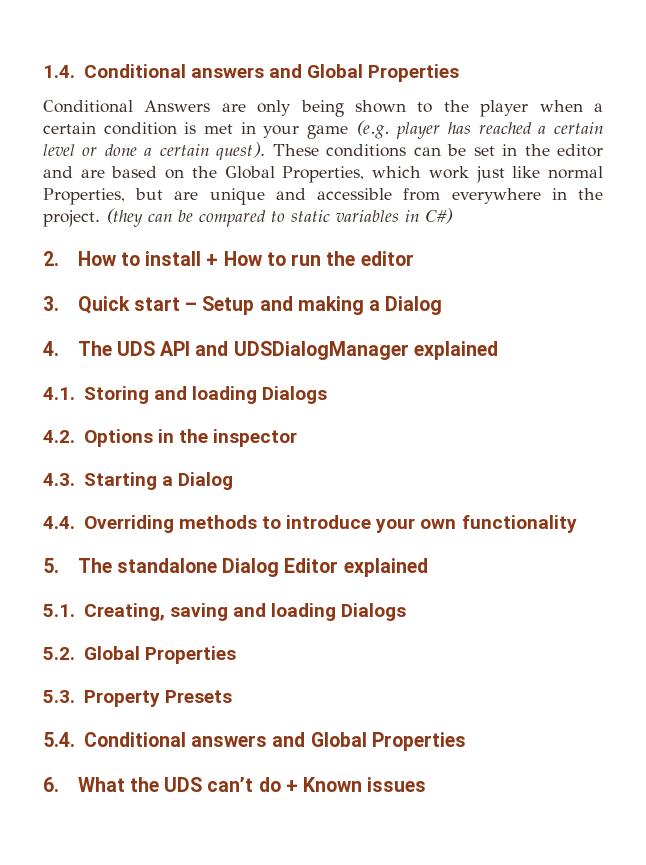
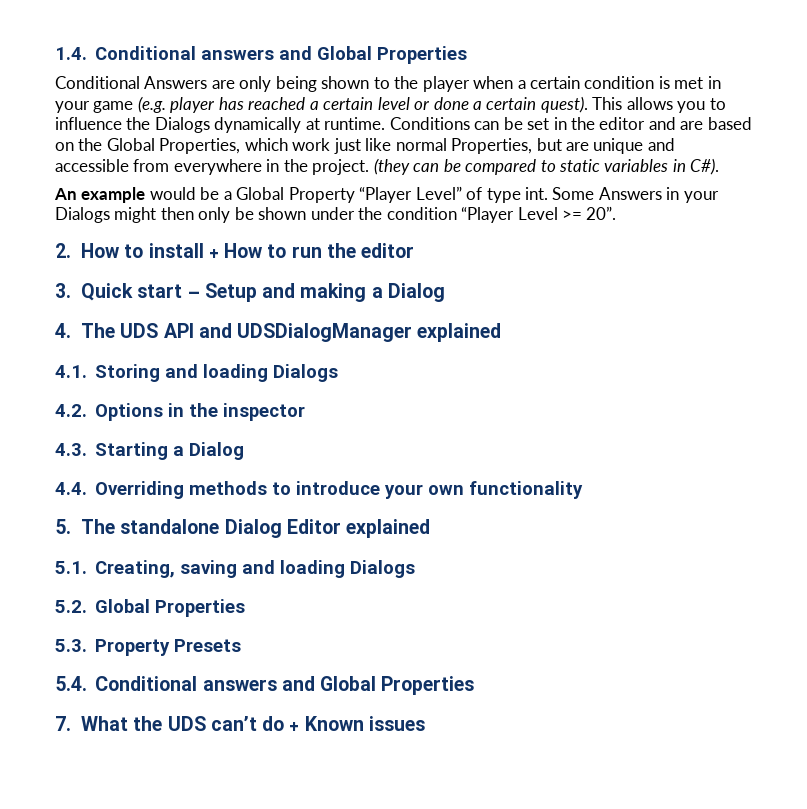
- These conditions can be set in the editor and are based on the Global Properties, which work just like normal Properties, but are unique and accessible from everywhere in the project.
+ This allows you to influence the Dialogs dynamically at runtime. Conditions can be set in the editor and are based on the Global Properties, which work just like normal Properties, but are unique and accessible from everywhere in the project.
- (they can be compared to static variables in C#)
+ (they can be compared to static variables in C#).
+ An example would be a Global Property “Player Level” of type int. Some Answers in your Dialogs might then only be shown under the condition “Player Level >= 20”.
- 6. What the UDS can’t do + Known issues
+ 7. What the UDS can’t do + Known issues

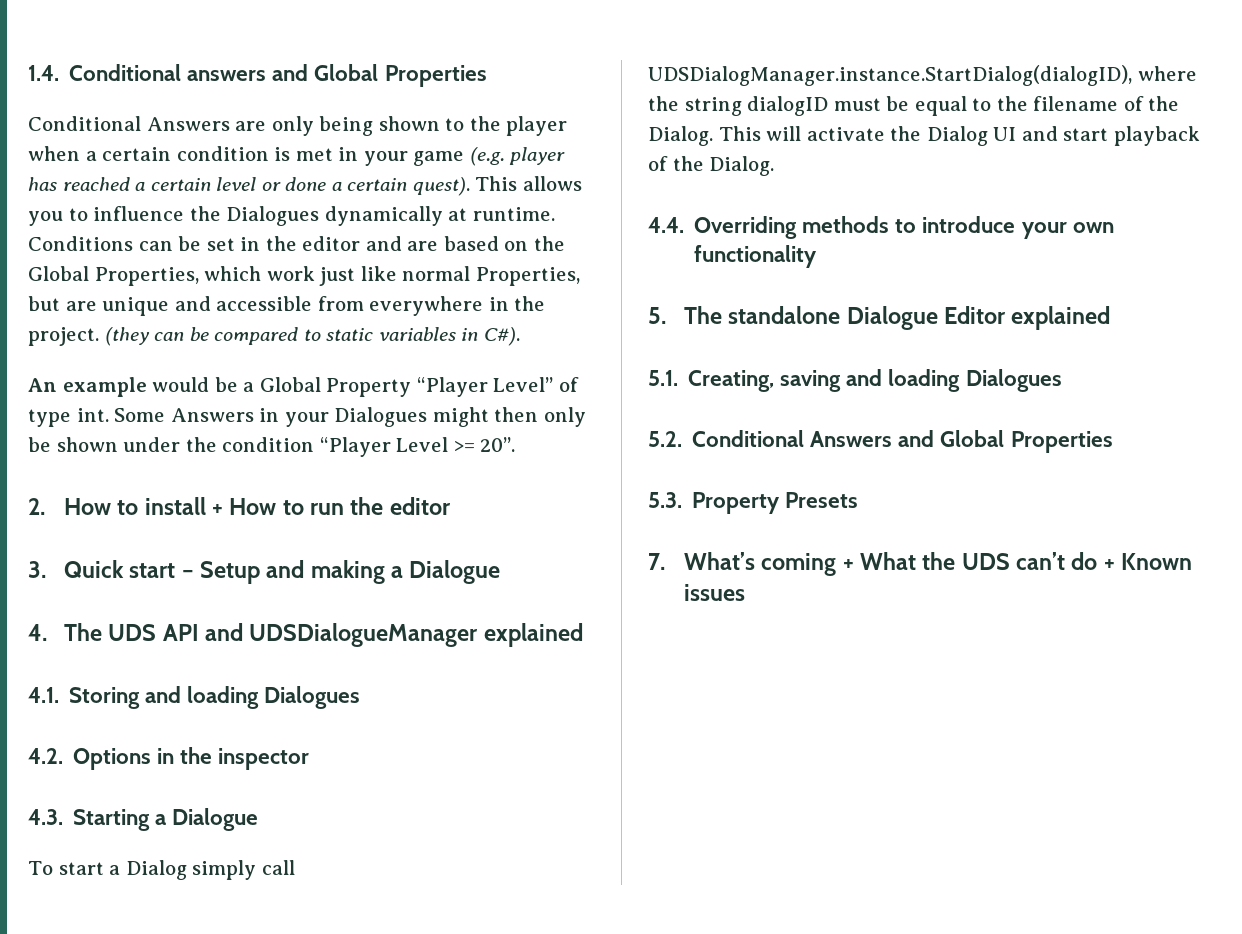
- This allows you to influence the Dialogs dynamically at runtime.
+ This allows you to influence the Dialogues dynamically at runtime.
- Some Answers in your Dialogs might then only be shown under the condition “Player Level >= 20”.
+ Some Answers in your Dialogues might then only be shown under the condition “Player Level >= 20”.
- 3. Quick start – Setup and making a Dialog
+ 3. Quick start – Setup and making a Dialogue
- 4. The UDS API and UDSDialogManager explained
+ 4. The UDS API and UDSDialogueManager explained
- 4.1. Storing and loading Dialogs
+ 4.1. Storing and loading Dialogues
- 4.3. Starting a Dialog
+ 4.3. Starting a Dialogue
+ To start a Dialog simply call UDSDialogManager.instance.StartDialog(dialogID), where the string dialogID must be equal to the filename of the Dialog. This will activate the Dialog UI and start playback of the Dialog.
- 5. The standalone Dialog Editor explained
+ 5. The standalone Dialogue Editor explained
- 5.1. Creating, saving and loading Dialogs
+ 5.1. Creating, saving and loading Dialogues
- 5.2. Global Properties
+ 5.2. Conditional Answers and Global Properties
- 5.4. Conditional answers and Global Properties
- 7. What the UDS can’t do + Known issues
+ 7. What’s coming + What the UDS can’t do + Known issues

